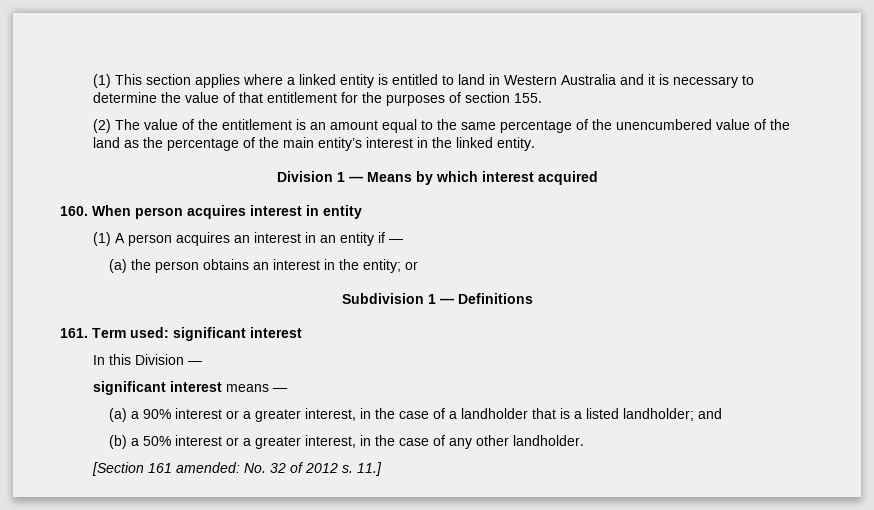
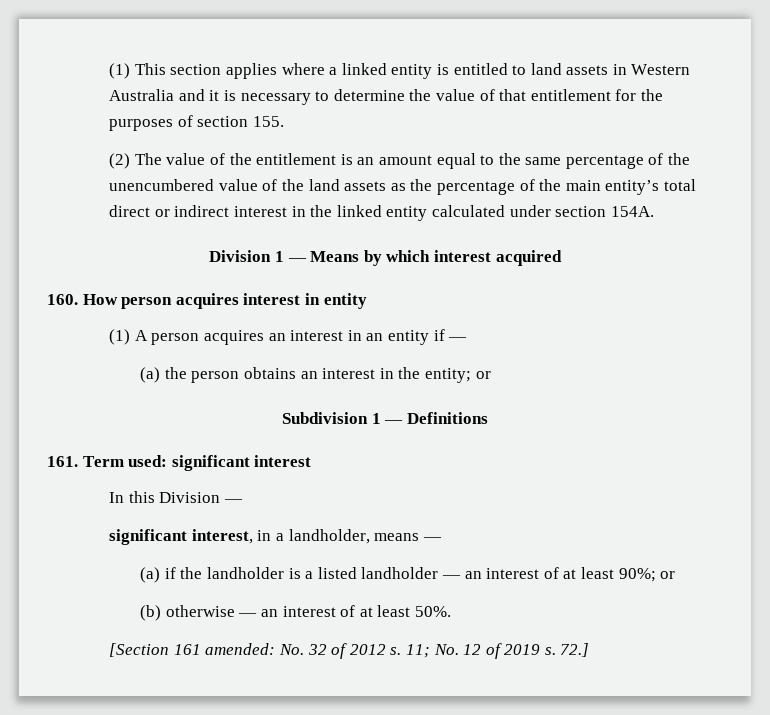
- (1) This section applies where a linked entity is entitled to land in Western Australia and it is necessary to determine the value of that entitlement for the purposes of section 155.
+ (1) This section applies where a linked entity is entitled to land assets in Western Australia and it is necessary to determine the value of that entitlement for the purposes of section 155.
- (2) The value of the entitlement is an amount equal to the same percentage of the unencumbered value of the land as the percentage of the main entity’s interest in the linked entity.
+ (2) The value of the entitlement is an amount equal to the same percentage of the unencumbered value of the land assets as the percentage of the main entity’s total direct or indirect interest in the linked entity calculated under section 154A.
- 160. When person acquires interest in entity
+ 160. How person acquires interest in entity
- significant interest means —
+ significant interest, in a landholder, means —
- (a) a 90% interest or a greater interest, in the case of a landholder that is a listed landholder; and
- (b) a 50% interest or a greater interest, in the case of any other landholder.
+ (a) if the landholder is a listed landholder — an interest of at least 90%; or
+ (b) otherwise — an interest of at least 50%.
- 11.]
+ 11; No. 12 of 2019 s. 72.]

